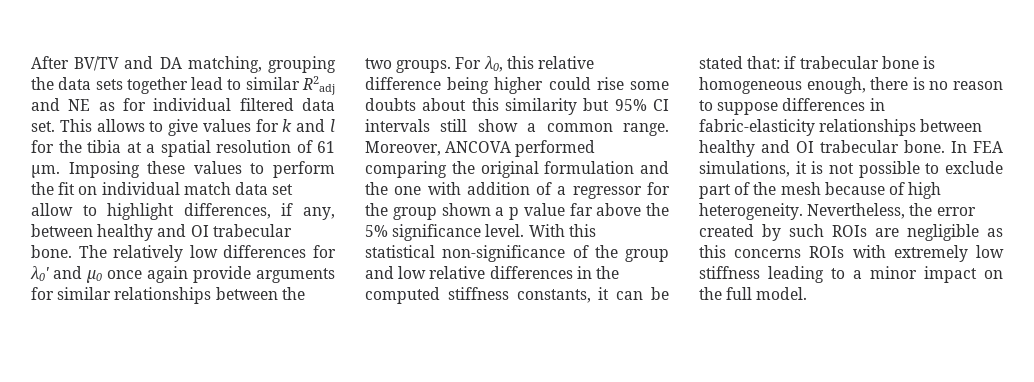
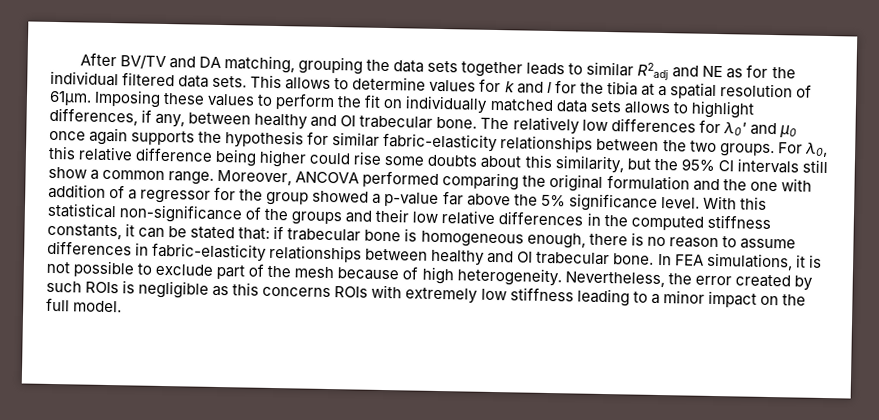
- After BV/TV and DA matching, grouping the data sets together lead to similar R2adj and NE as for individual filtered data set.
+ After BV/TV and DA matching, grouping the data sets together leads to similar R2adj and NE as for the individual filtered data sets.
- This allows to give values for k and l for the tibia at a spatial resolution of 61 µm.
+ This allows to determine values for k and l for the tibia at a spatial resolution of 61µm.
- Imposing these values to perform the fit on individual match data set allow to highlight differences, if any, between healthy and OI trabecular bone.
+ Imposing these values to perform the fit on individually matched data sets allows to highlight differences, if any, between healthy and OI trabecular bone.
- The relatively low differences for λ0' and μ0 once again provide arguments for similar relationships between the two groups.
+ The relatively low differences for λ0' and μ0 once again supports the hypothesis for similar fabric-elasticity relationships between the two groups.
- For λ0, this relative difference being higher could rise some doubts about this similarity but 95% CI intervals still show a common range.
+ For λ0, this relative difference being higher could rise some doubts about this similarity, but the 95% CI intervals still show a common range.
- Moreover, ANCOVA performed comparing the original formulation and the one with addition of a regressor for the group shown a p value far above the 5% significance level.
+ Moreover, ANCOVA performed comparing the original formulation and the one with addition of a regressor for the group showed a p-value far above the 5% significance level.
- With this statistical non-significance of the group and low relative differences in the computed stiffness constants, it can be stated that: if trabecular bone is homogeneous enough, there is no reason to suppose differences in fabric-elasticity relationships between healthy and OI trabecular bone.
+ With this statistical non-significance of the groups and their low relative differences in the computed stiffness constants, it can be stated that: if trabecular bone is homogeneous enough, there is no reason to assume differences in fabric-elasticity relationships between healthy and OI trabecular bone.
- Nevertheless, the error created by such ROIs are negligible as this concerns ROIs with extremely low stiffness leading to a minor impact on the full model.
+ Nevertheless, the error created by such ROIs is negligible as this concerns ROIs with extremely low stiffness leading to a minor impact on the full model.

